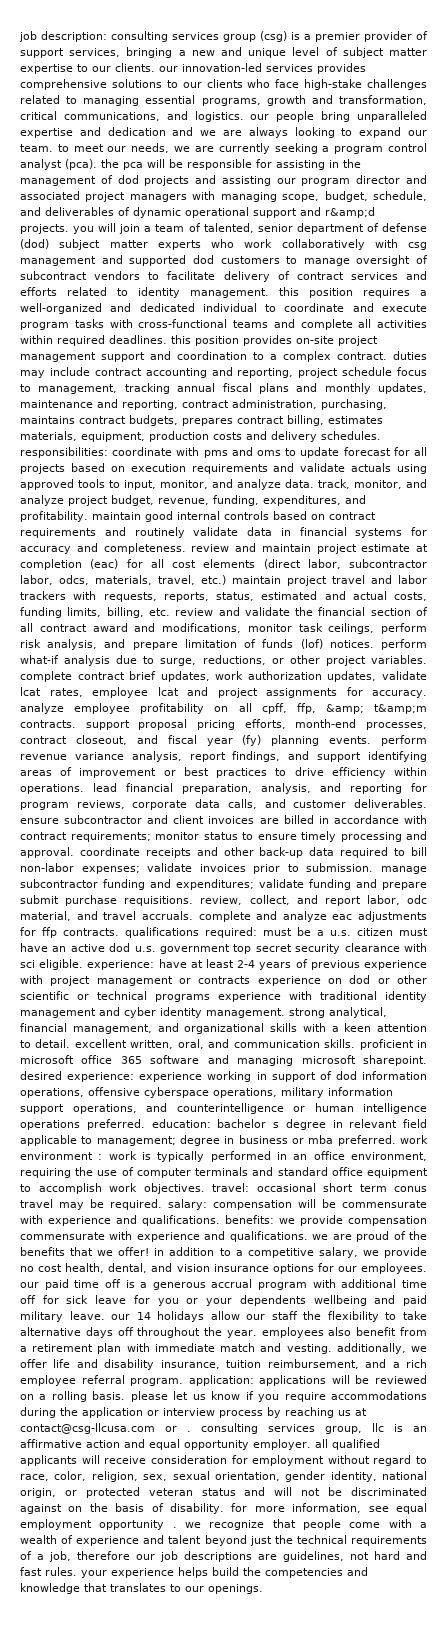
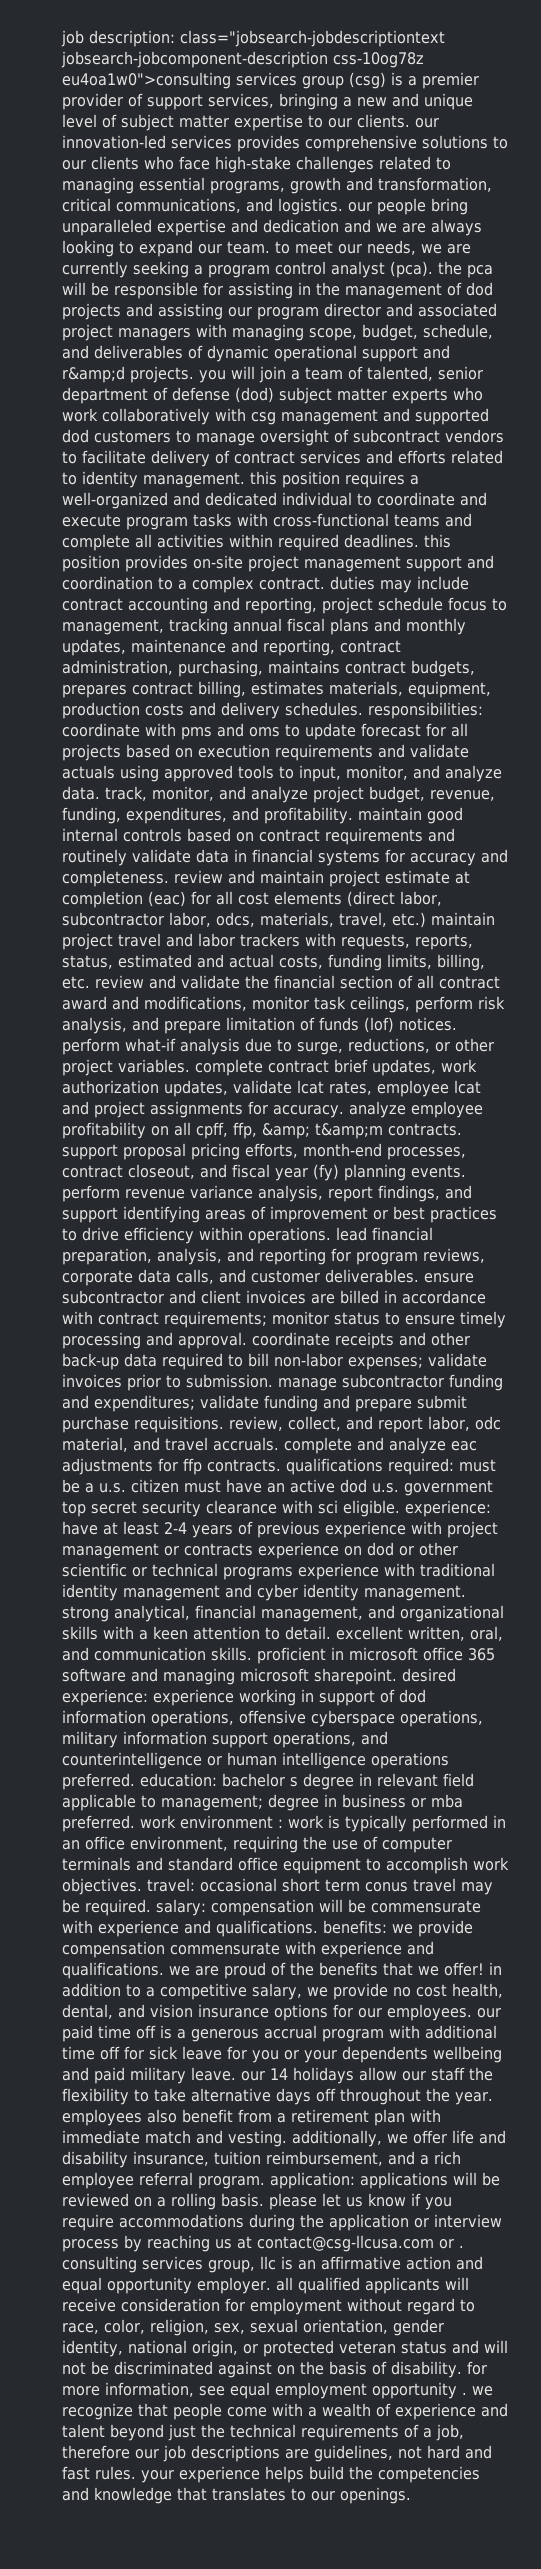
- consulting services group (csg) is a premier provider of support services, bringing a new and unique level of subject matter expertise to our clients. our innovation-led services provides comprehensive solutions to our clients who face high-stake challenges related to managing essential programs, growth and transformation, critical communications, and logistics. our people bring unparalleled expertise and dedication and we are always looking to expand our team. to meet our needs, we are currently seeking a program control analyst (pca). the pca will be responsible for assisting in the management of dod projects and assisting our program director and associated project managers with managing scope, budget, schedule, and deliverables of dynamic operational support and r&amp;d projects. you will join a team of talented, senior department of defense (dod) subject matter experts who work collaboratively with csg management and supported dod customers to manage oversight of subcontract vendors to facilitate delivery of contract services and efforts related to identity management. this position requires a well-organized and dedicated individual to coordinate and execute program tasks with cross-functional teams and complete all activities within required deadlines. this position provides on-site project management support and coordination to a complex contract. duties may include contract accounting and reporting, project schedule focus to management, tracking annual fiscal plans and monthly updates, maintenance and reporting, contract administration, purchasing, maintains contract budgets, prepares contract billing, estimates materials, equipment, production costs and delivery schedules. responsibilities:
+ class="jobsearch-jobdescriptiontext jobsearch-jobcomponent-description css-10og78z eu4oa1w0">consulting services group (csg) is a premier provider of support services, bringing a new and unique level of subject matter expertise to our clients. our innovation-led services provides comprehensive solutions to our clients who face high-stake challenges related to managing essential programs, growth and transformation, critical communications, and logistics. our people bring unparalleled expertise and dedication and we are always looking to expand our team. to meet our needs, we are currently seeking a program control analyst (pca). the pca will be responsible for assisting in the management of dod projects and assisting our program director and associated project managers with managing scope, budget, schedule, and deliverables of dynamic operational support and r&amp;d projects. you will join a team of talented, senior department of defense (dod) subject matter experts who work collaboratively with csg management and supported dod customers to manage oversight of subcontract vendors to facilitate delivery of contract services and efforts related to identity management. this position requires a well-organized and dedicated individual to coordinate and execute program tasks with cross-functional teams and complete all activities within required deadlines. this position provides on-site project management support and coordination to a complex contract. duties may include contract accounting and reporting, project schedule focus to management, tracking annual fiscal plans and monthly updates, maintenance and reporting, contract administration, purchasing, maintains contract budgets, prepares contract billing, estimates materials, equipment, production costs and delivery schedules. responsibilities:

